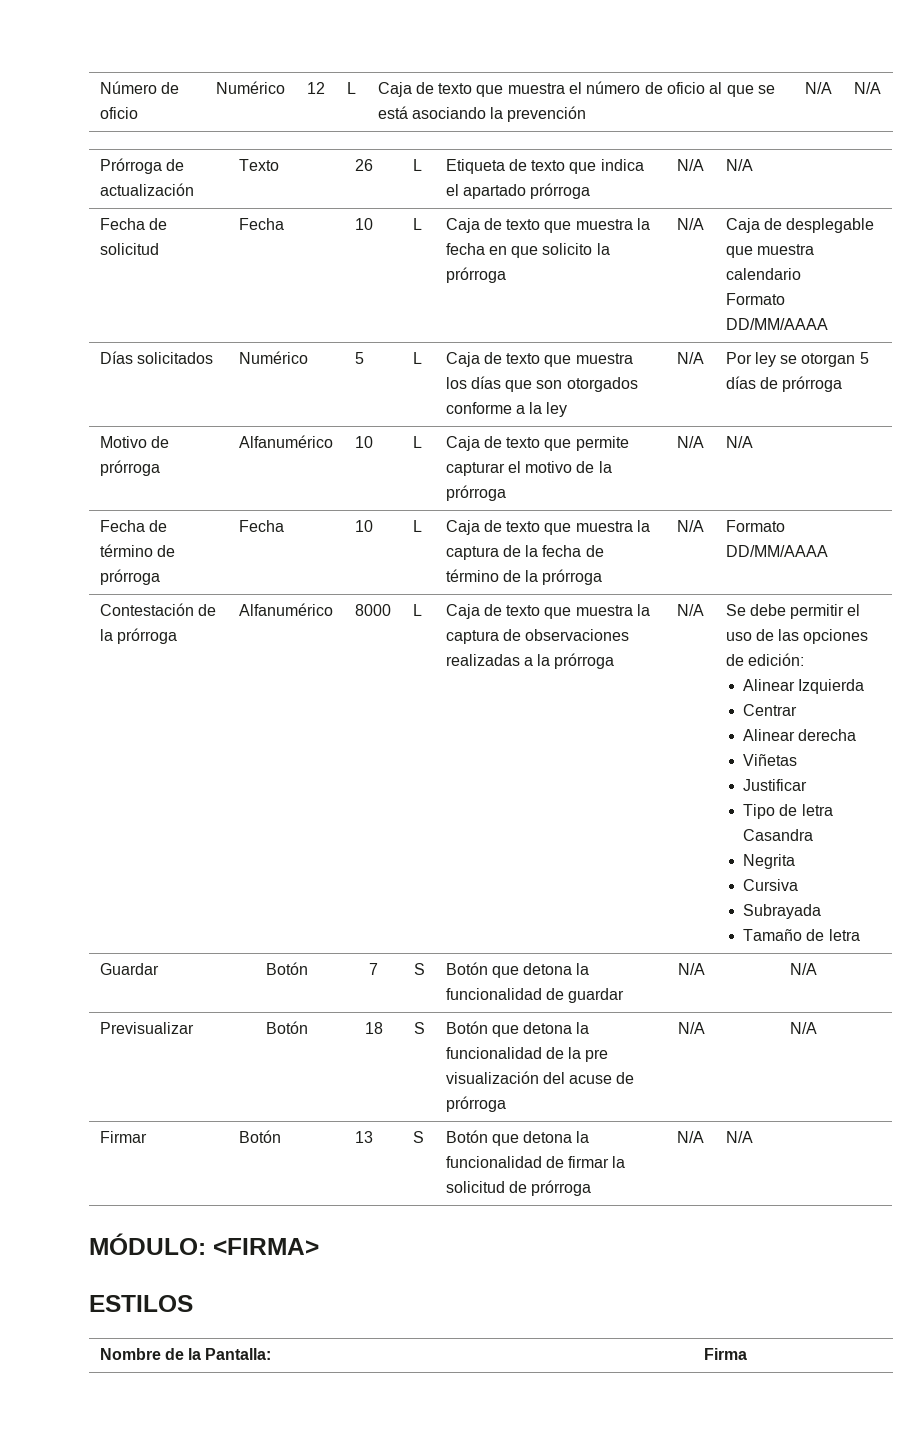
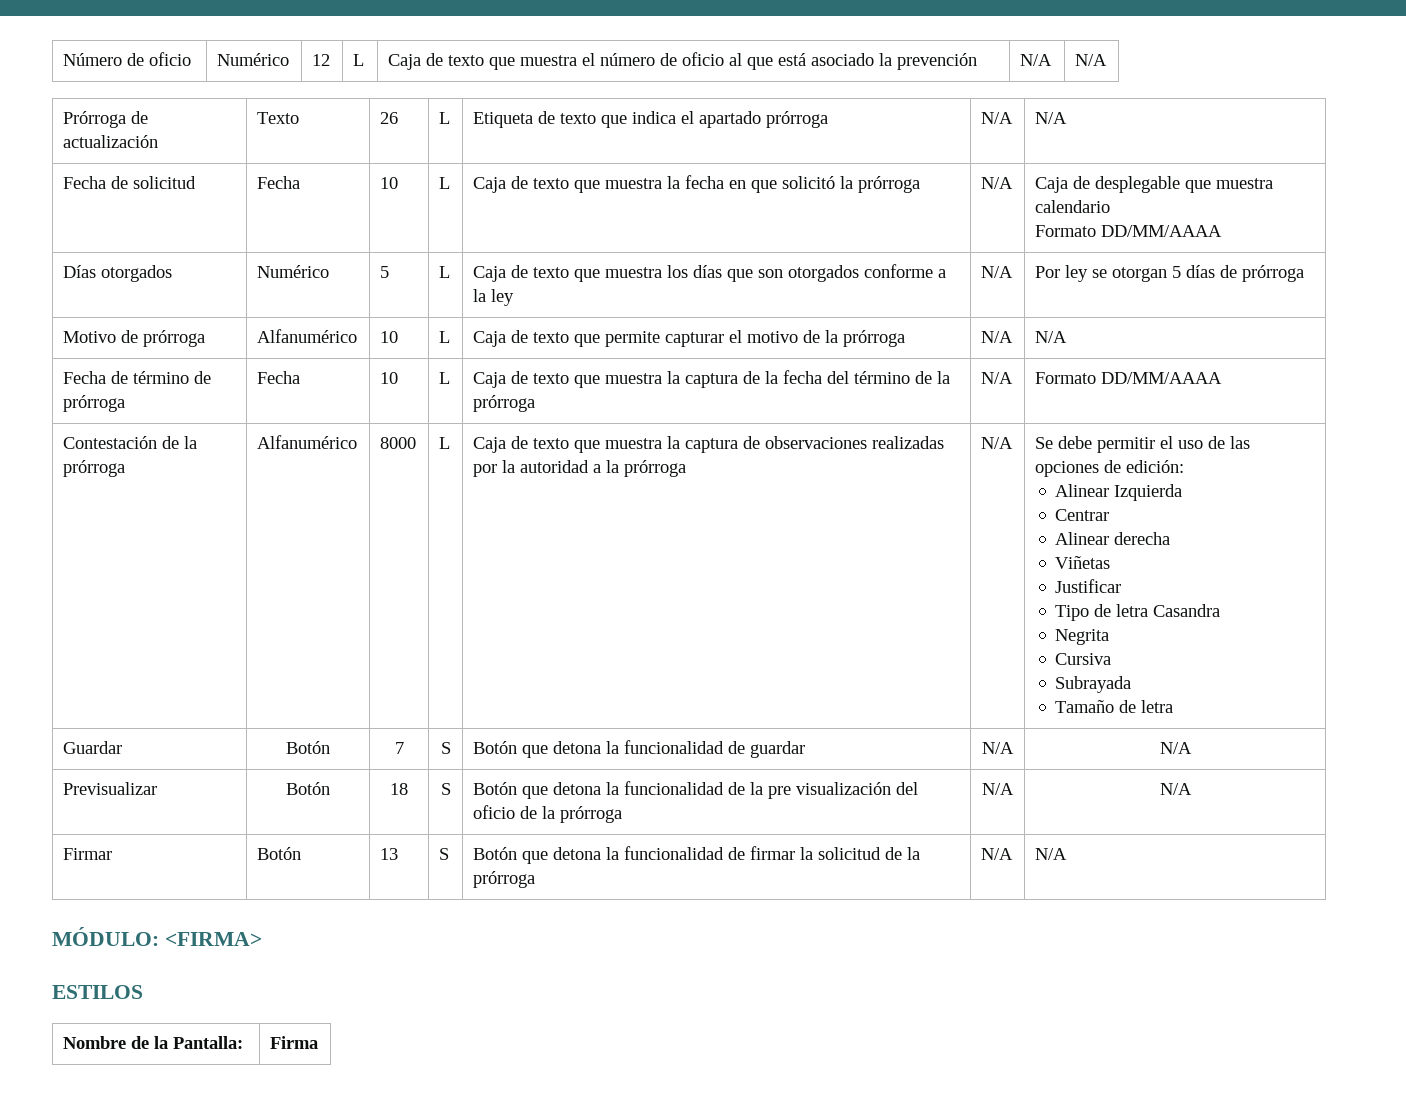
- Número de oficio | Numérico | 12 | L | Caja de texto que muestra el número de oficio al que se está asociando la prevención | N/A | N/A
+ Número de oficio | Numérico | 12 | L | Caja de texto que muestra el número de oficio al que está asociado la prevención | N/A | N/A
- Fecha de solicitud | Fecha | 10 | L | Caja de texto que muestra la fecha en que solicito la prórroga | N/A | Caja de desplegable que muestra calendario
+ Fecha de solicitud | Fecha | 10 | L | Caja de texto que muestra la fecha en que solicitó la prórroga | N/A | Caja de desplegable que muestra calendario
- Días solicitados | Numérico | 5 | L | Caja de texto que muestra los días que son otorgados conforme a la ley | N/A | Por ley se otorgan 5 días de prórroga
+ Días otorgados | Numérico | 5 | L | Caja de texto que muestra los días que son otorgados conforme a la ley | N/A | Por ley se otorgan 5 días de prórroga
- Fecha de término de prórroga | Fecha | 10 | L | Caja de texto que muestra la captura de la fecha de término de la prórroga | N/A | Formato DD/MM/AAAA
+ Fecha de término de prórroga | Fecha | 10 | L | Caja de texto que muestra la captura de la fecha del término de la prórroga | N/A | Formato DD/MM/AAAA
- Caja de texto que muestra la captura de observaciones realizadas a la prórroga
+ Caja de texto que muestra la captura de observaciones realizadas por la autoridad a la prórroga
- Previsualizar | Botón | 18 | S | Botón que detona la funcionalidad de la pre visualización del acuse de prórroga | N/A | N/A
+ Previsualizar | Botón | 18 | S | Botón que detona la funcionalidad de la pre visualización del oficio de la prórroga | N/A | N/A
- Firmar | Botón | 13 | S | Botón que detona la funcionalidad de firmar la solicitud de prórroga | N/A | N/A
+ Firmar | Botón | 13 | S | Botón que detona la funcionalidad de firmar la solicitud de la prórroga | N/A | N/A

